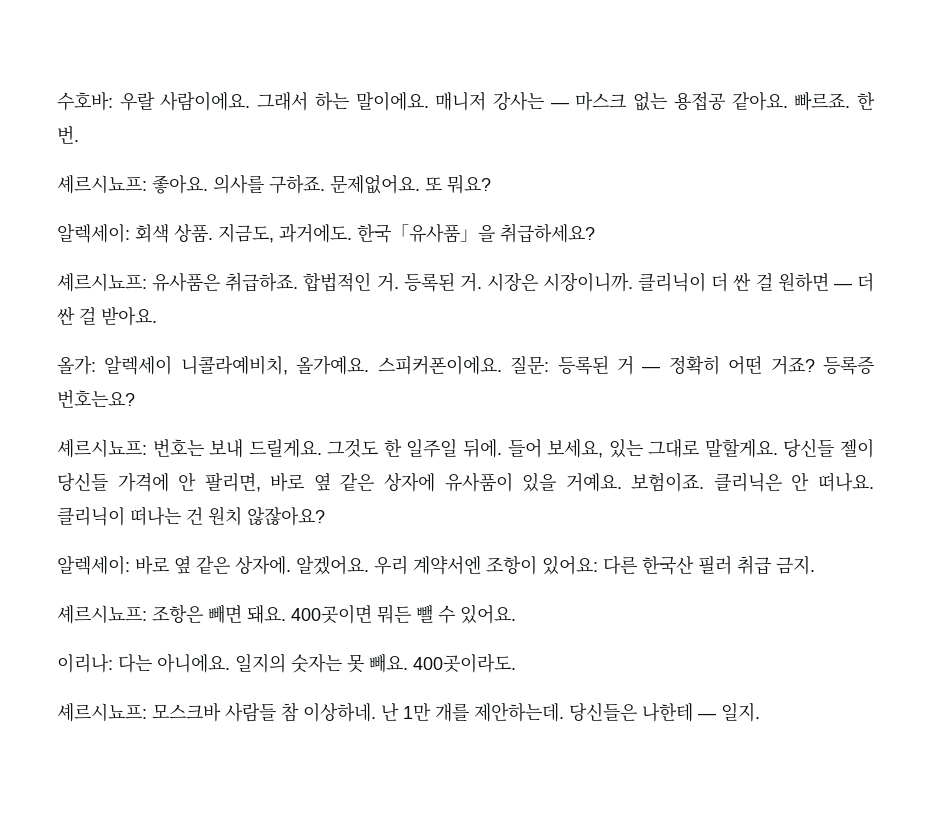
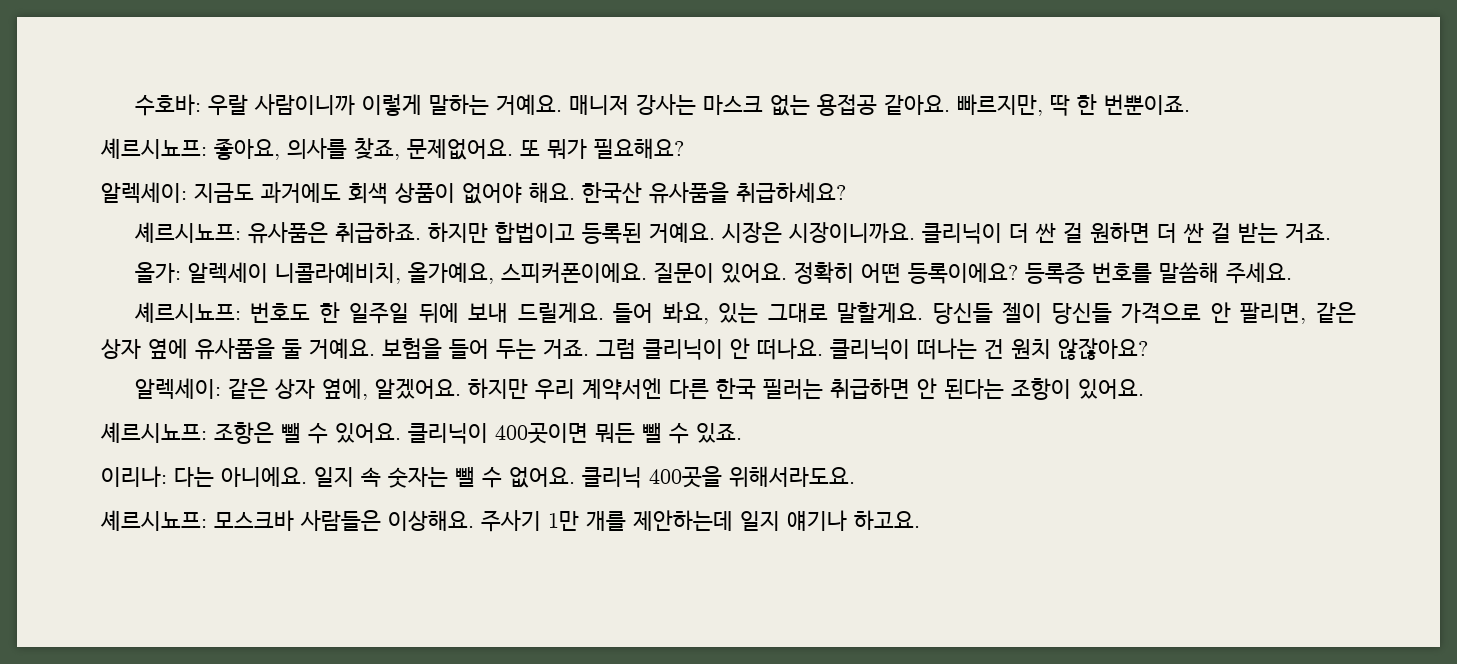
- 수호바: 우랄 사람이에요. 그래서 하는 말이에요.
+ 수호바: 우랄 사람이니까 이렇게 말하는 거예요.
- 매니저 강사는 — 마스크 없는 용접공 같아요.
+ 매니저 강사는 마스크 없는 용접공 같아요.
- 빠르죠. 한 번.
- 셰르시뇨프: 좋아요. 의사를 구하죠. 문제없어요. 또 뭐요?
- 알렉세이: 회색 상품. 지금도, 과거에도. 한국「유사품」을 취급하세요?
- 셰르시뇨프: 유사품은 취급하죠. 합법적인 거. 등록된 거. 시장은 시장이니까.
+ 빠르지만, 딱 한 번뿐이죠.
+ 셰르시뇨프: 좋아요, 의사를 찾죠, 문제없어요. 또 뭐가 필요해요?
+ 알렉세이: 지금도 과거에도 회색 상품이 없어야 해요. 한국산 유사품을 취급하세요?
+ 셰르시뇨프: 유사품은 취급하죠. 하지만 합법이고 등록된 거예요. 시장은 시장이니까요.
- 클리닉이 더 싼 걸 원하면 — 더 싼 걸 받아요.
+ 클리닉이 더 싼 걸 원하면 더 싼 걸 받는 거죠.
- 올가: 알렉세이 니콜라예비치, 올가예요. 스피커폰이에요. 질문: 등록된 거 — 정확히 어떤 거죠? 등록증 번호는요?
- 셰르시뇨프: 번호는 보내 드릴게요. 그것도 한 일주일 뒤에. 들어 보세요, 있는 그대로 말할게요.
+ 올가: 알렉세이 니콜라예비치, 올가예요, 스피커폰이에요. 질문이 있어요. 정확히 어떤 등록이에요? 등록증 번호를 말씀해 주세요.
+ 셰르시뇨프: 번호도 한 일주일 뒤에 보내 드릴게요. 들어 봐요, 있는 그대로 말할게요.
- 당신들 젤이 당신들 가격에 안 팔리면, 바로 옆 같은 상자에 유사품이 있을 거예요. 보험이죠. 클리닉은 안 떠나요.
+ 당신들 젤이 당신들 가격으로 안 팔리면, 같은 상자 옆에 유사품을 둘 거예요. 보험을 들어 두는 거죠. 그럼 클리닉이 안 떠나요.
- 알렉세이: 바로 옆 같은 상자에. 알겠어요. 우리 계약서엔 조항이 있어요: 다른 한국산 필러 취급 금지.
- 셰르시뇨프: 조항은 빼면 돼요. 400곳이면 뭐든 뺄 수 있어요.
+ 알렉세이: 같은 상자 옆에, 알겠어요. 하지만 우리 계약서엔 다른 한국 필러는 취급하면 안 된다는 조항이 있어요.
+ 셰르시뇨프: 조항은 뺄 수 있어요. 클리닉이 400곳이면 뭐든 뺄 수 있죠.
- 일지의 숫자는 못 빼요. 400곳이라도.
- 셰르시뇨프: 모스크바 사람들 참 이상하네. 난 1만 개를 제안하는데. 당신들은 나한테 — 일지.
+ 일지 속 숫자는 뺄 수 없어요. 클리닉 400곳을 위해서라도요.
+ 셰르시뇨프: 모스크바 사람들은 이상해요. 주사기 1만 개를 제안하는데 일지 얘기나 하고요.

